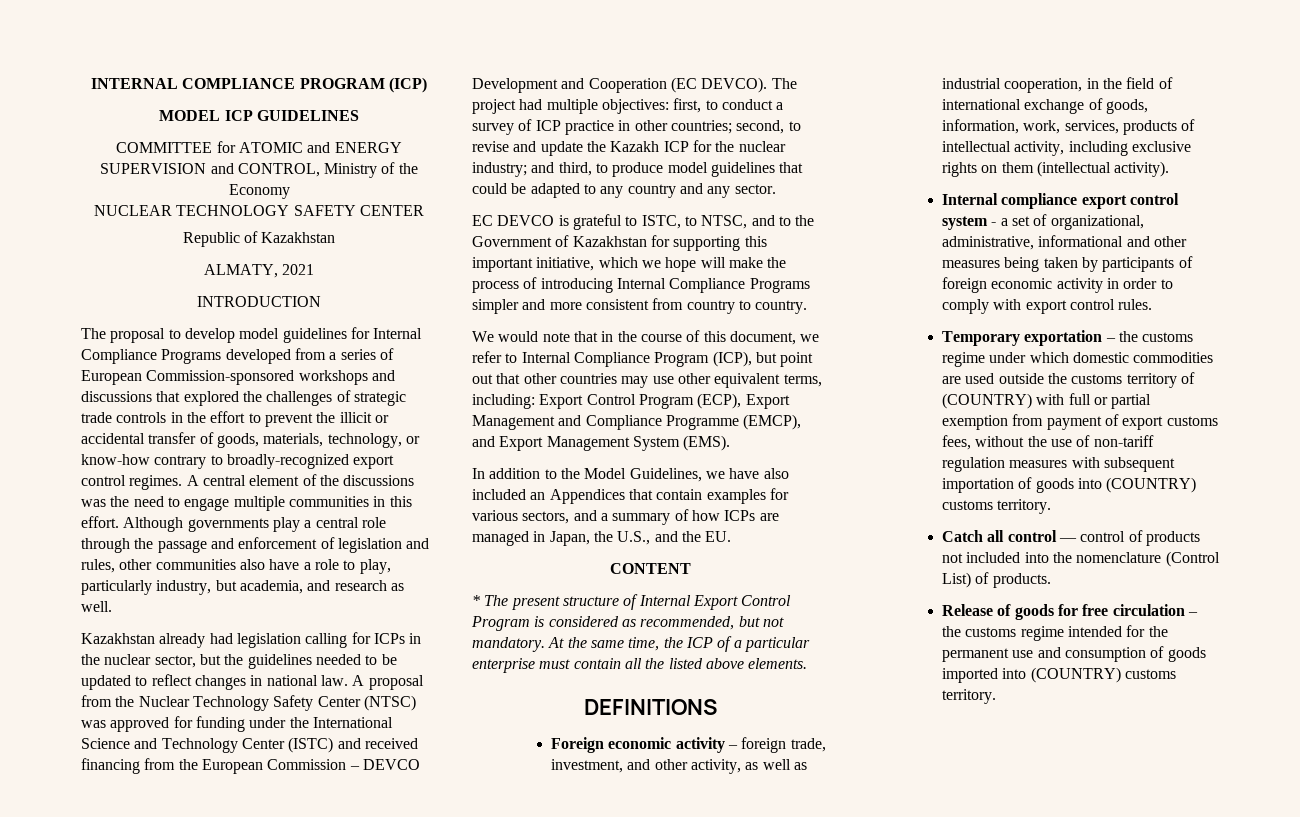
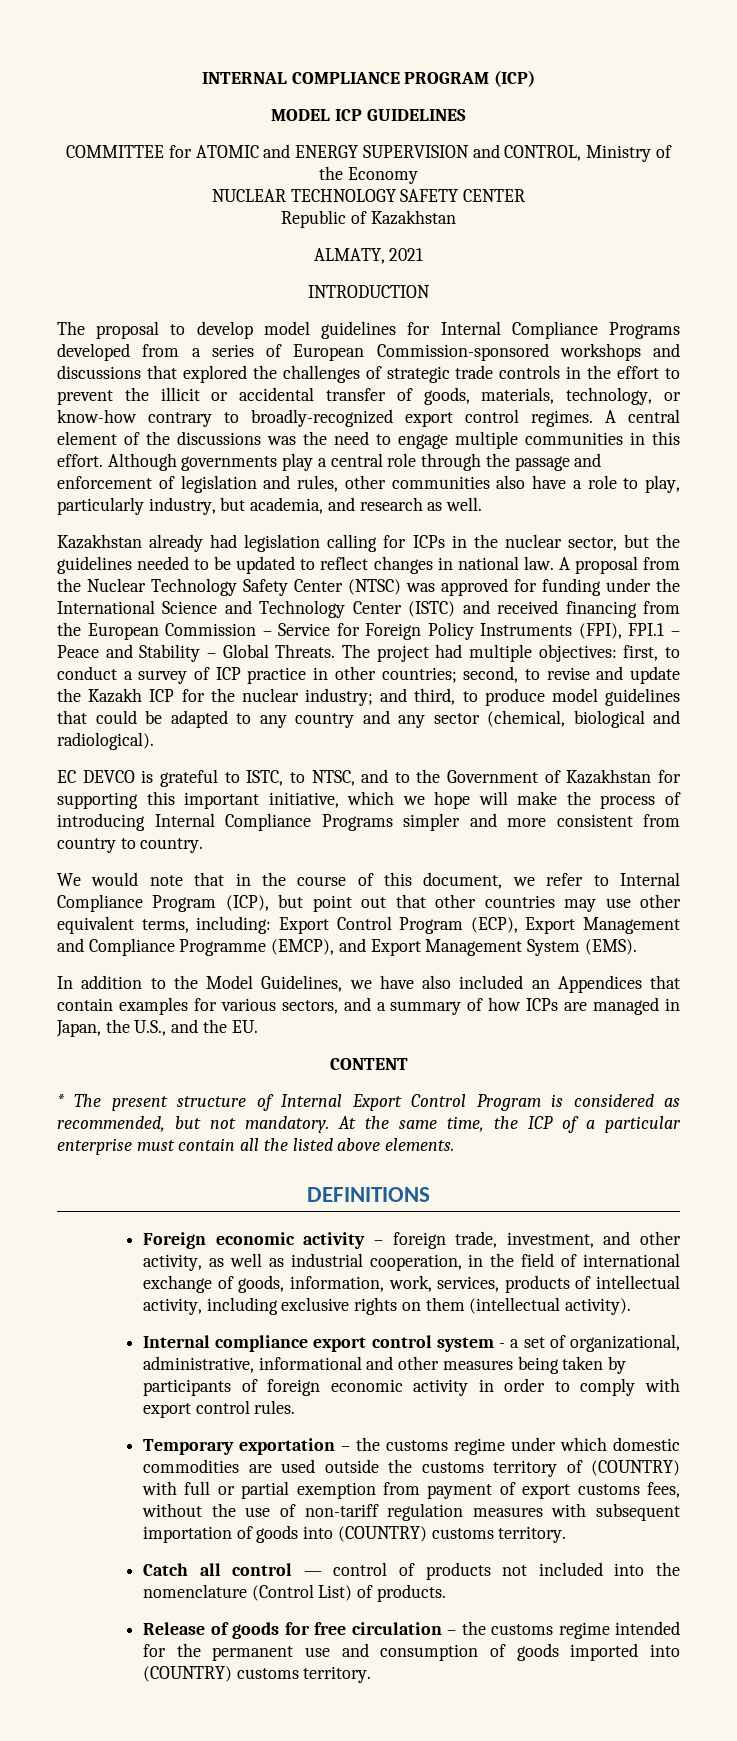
- A proposal from the Nuclear Technology Safety Center (NTSC) was approved for funding under the International Science and Technology Center (ISTC) and received financing from the European Commission – DEVCO Development and Cooperation (EC DEVCO).
+ A proposal from the Nuclear Technology Safety Center (NTSC) was approved for funding under the International Science and Technology Center (ISTC) and received financing from the European Commission – Service for Foreign Policy Instruments (FPI), FPI.1 – Peace and Stability – Global Threats.
- The project had multiple objectives: first, to conduct a survey of ICP practice in other countries; second, to revise and update the Kazakh ICP for the nuclear industry; and third, to produce model guidelines that could be adapted to any country and any sector.
+ The project had multiple objectives: first, to conduct a survey of ICP practice in other countries; second, to revise and update the Kazakh ICP for the nuclear industry; and third, to produce model guidelines that could be adapted to any country and any sector (chemical, biological and radiological).

